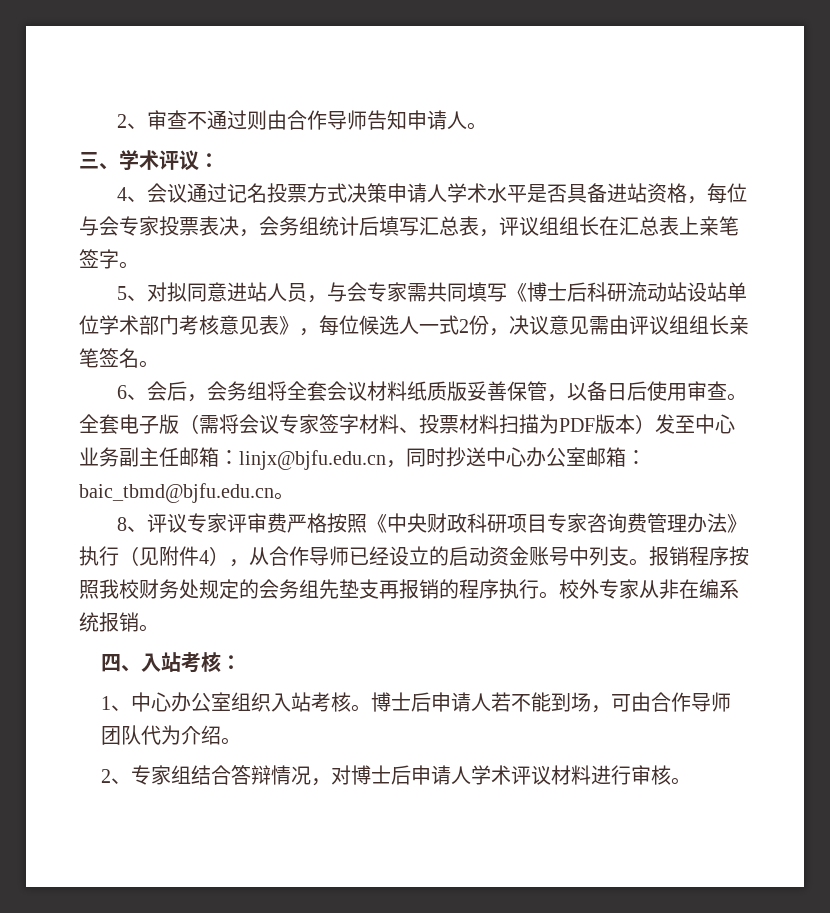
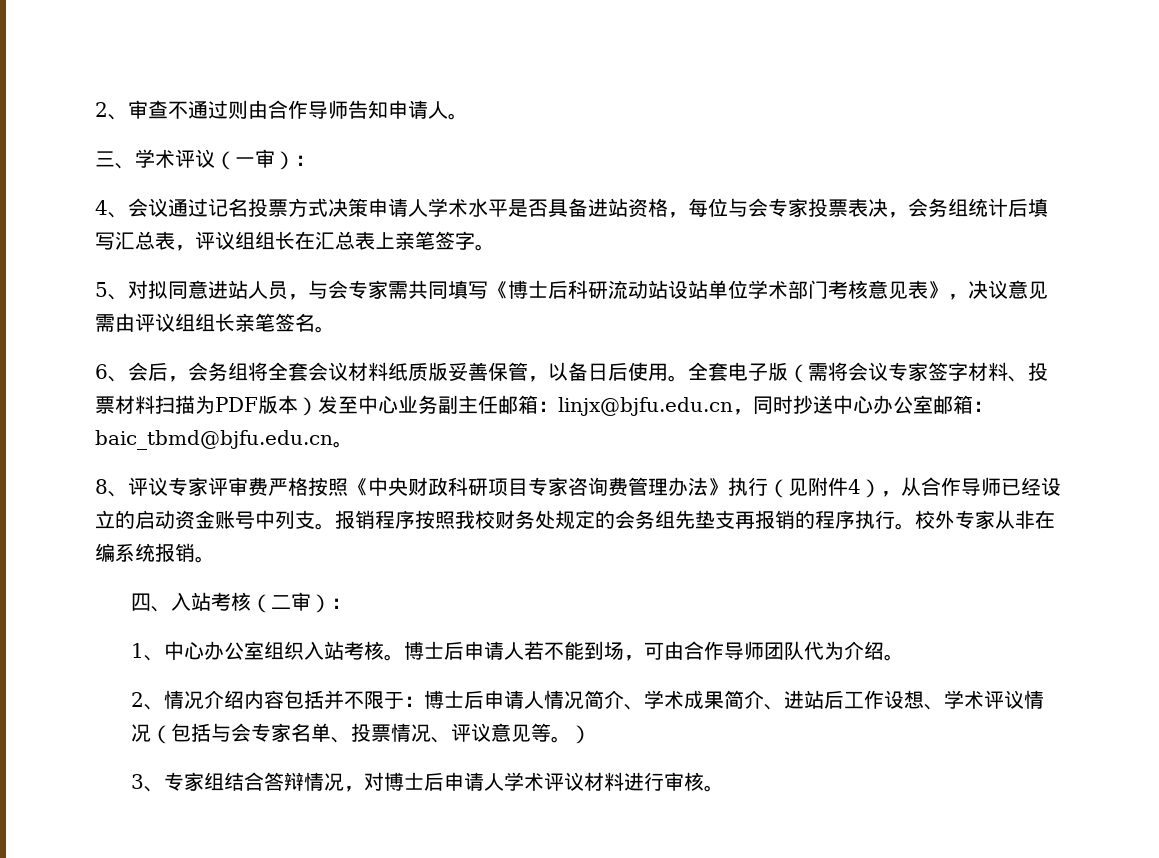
- 三、学术评议：
+ 三、学术评议（一审）：
- 5、对拟同意进站人员，与会专家需共同填写《博士后科研流动站设站单位学术部门考核意见表》，每位候选人一式2份，决议意见需由评议组组长亲笔签名。
+ 5、对拟同意进站人员，与会专家需共同填写《博士后科研流动站设站单位学术部门考核意见表》，决议意见需由评议组组长亲笔签名。
- 6、会后，会务组将全套会议材料纸质版妥善保管，以备日后使用审查。
+ 6、会后，会务组将全套会议材料纸质版妥善保管，以备日后使用。
- 四、入站考核：
+ 四、入站考核（二审）：
- 2、专家组结合答辩情况，对博士后申请人学术评议材料进行审核。
+ 2、情况介绍内容包括并不限于：博士后申请人情况简介、学术成果简介、进站后工作设想、学术评议情况（包括与会专家名单、投票情况、评议意见等。）
+ 3、专家组结合答辩情况，对博士后申请人学术评议材料进行审核。

